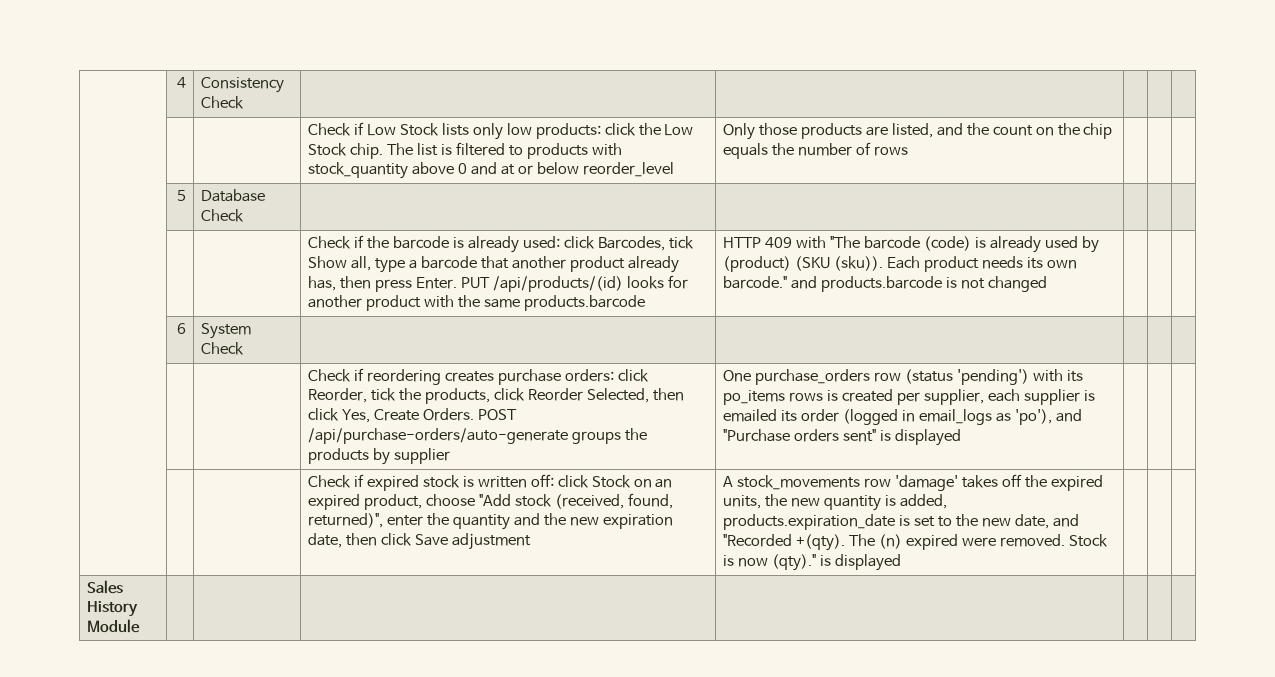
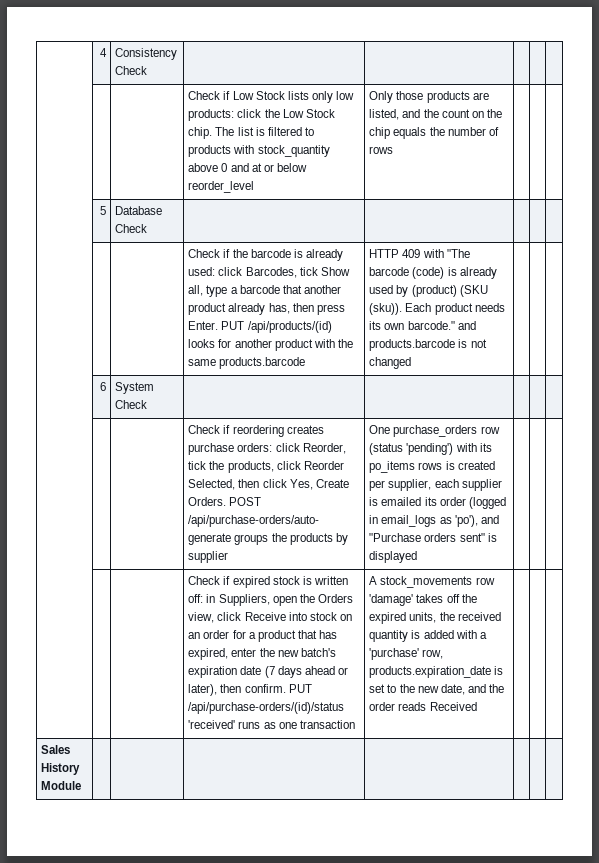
- Check if expired stock is written off: click Stock on an expired product, choose "Add stock (received, found, returned)", enter the quantity and the new expiration date, then click Save adjustment
+ Check if expired stock is written off: in Suppliers, open the Orders view, click Receive into stock on an order for a product that has expired, enter the new batch's expiration date (7 days ahead or later), then confirm. PUT /api/purchase-orders/(id)/status 'received' runs as one transaction
- A stock_movements row 'damage' takes off the expired units, the new quantity is added, products.expiration_date is set to the new date, and "Recorded +(qty). The (n) expired were removed. Stock is now (qty)." is displayed
+ A stock_movements row 'damage' takes off the expired units, the received quantity is added with a 'purchase' row, products.expiration_date is set to the new date, and the order reads Received

